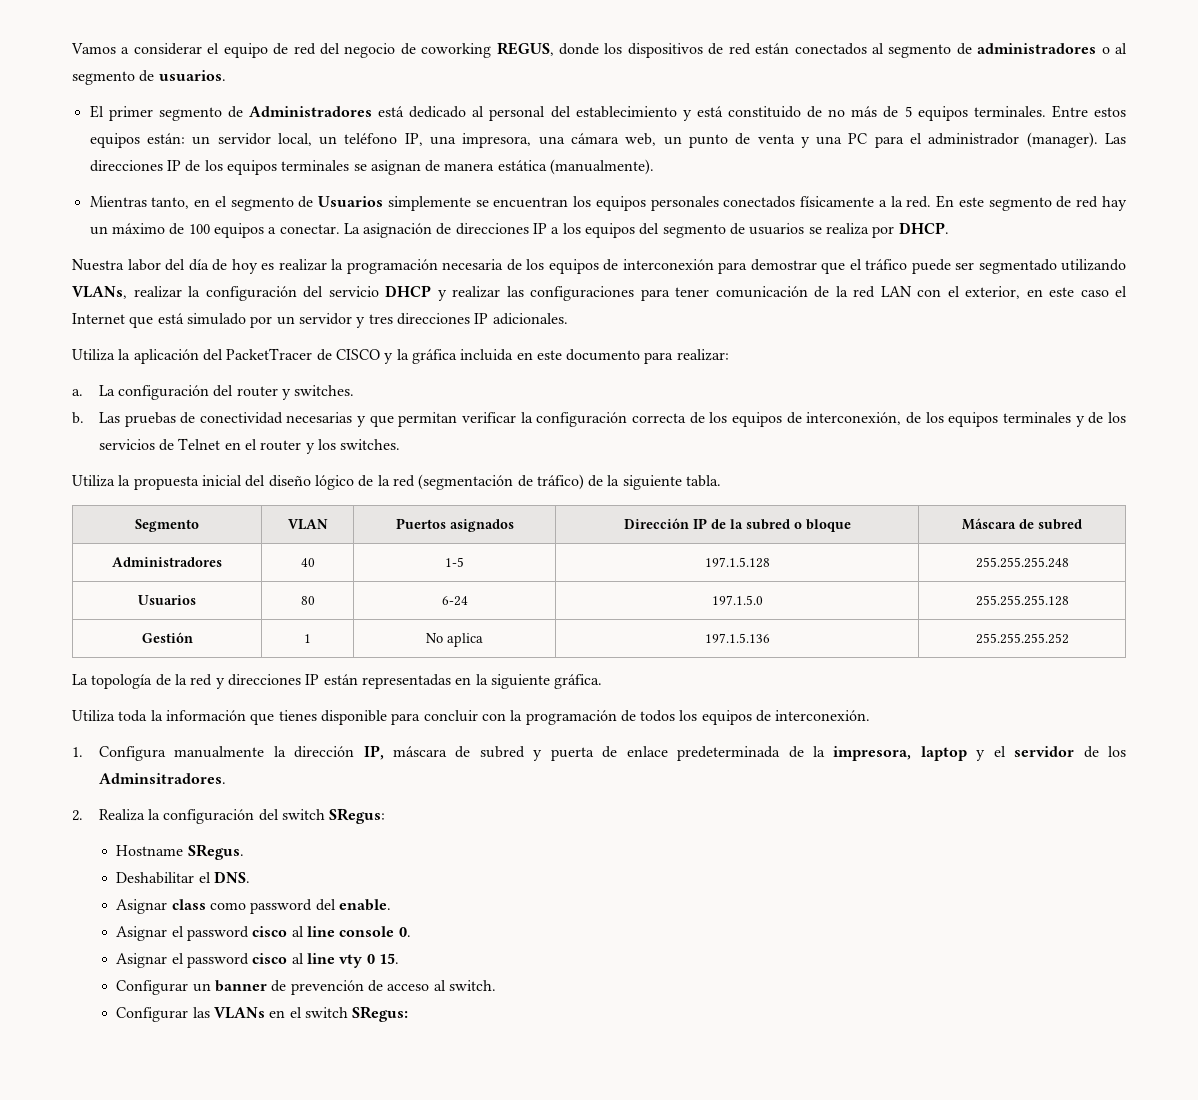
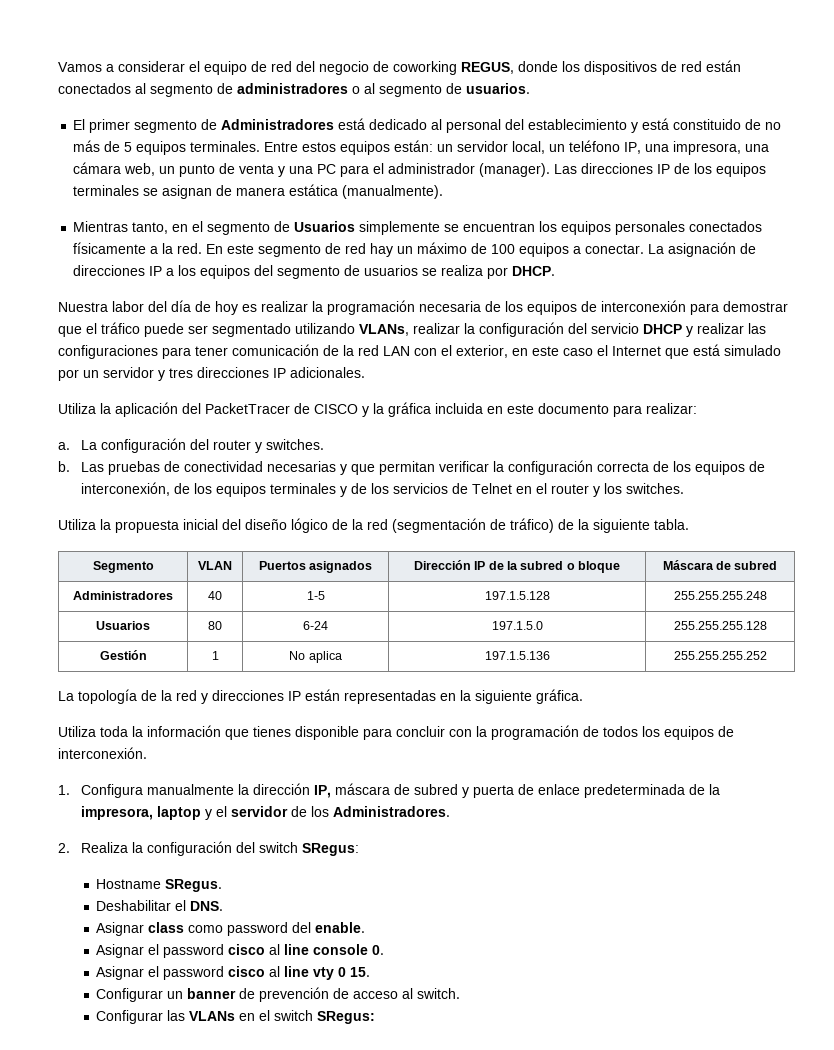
- 1. Configura manualmente la dirección IP, máscara de subred y puerta de enlace predeterminada de la impresora, laptop y el servidor de los Adminsitradores.
+ 1. Configura manualmente la dirección IP, máscara de subred y puerta de enlace predeterminada de la impresora, laptop y el servidor de los Administradores.

